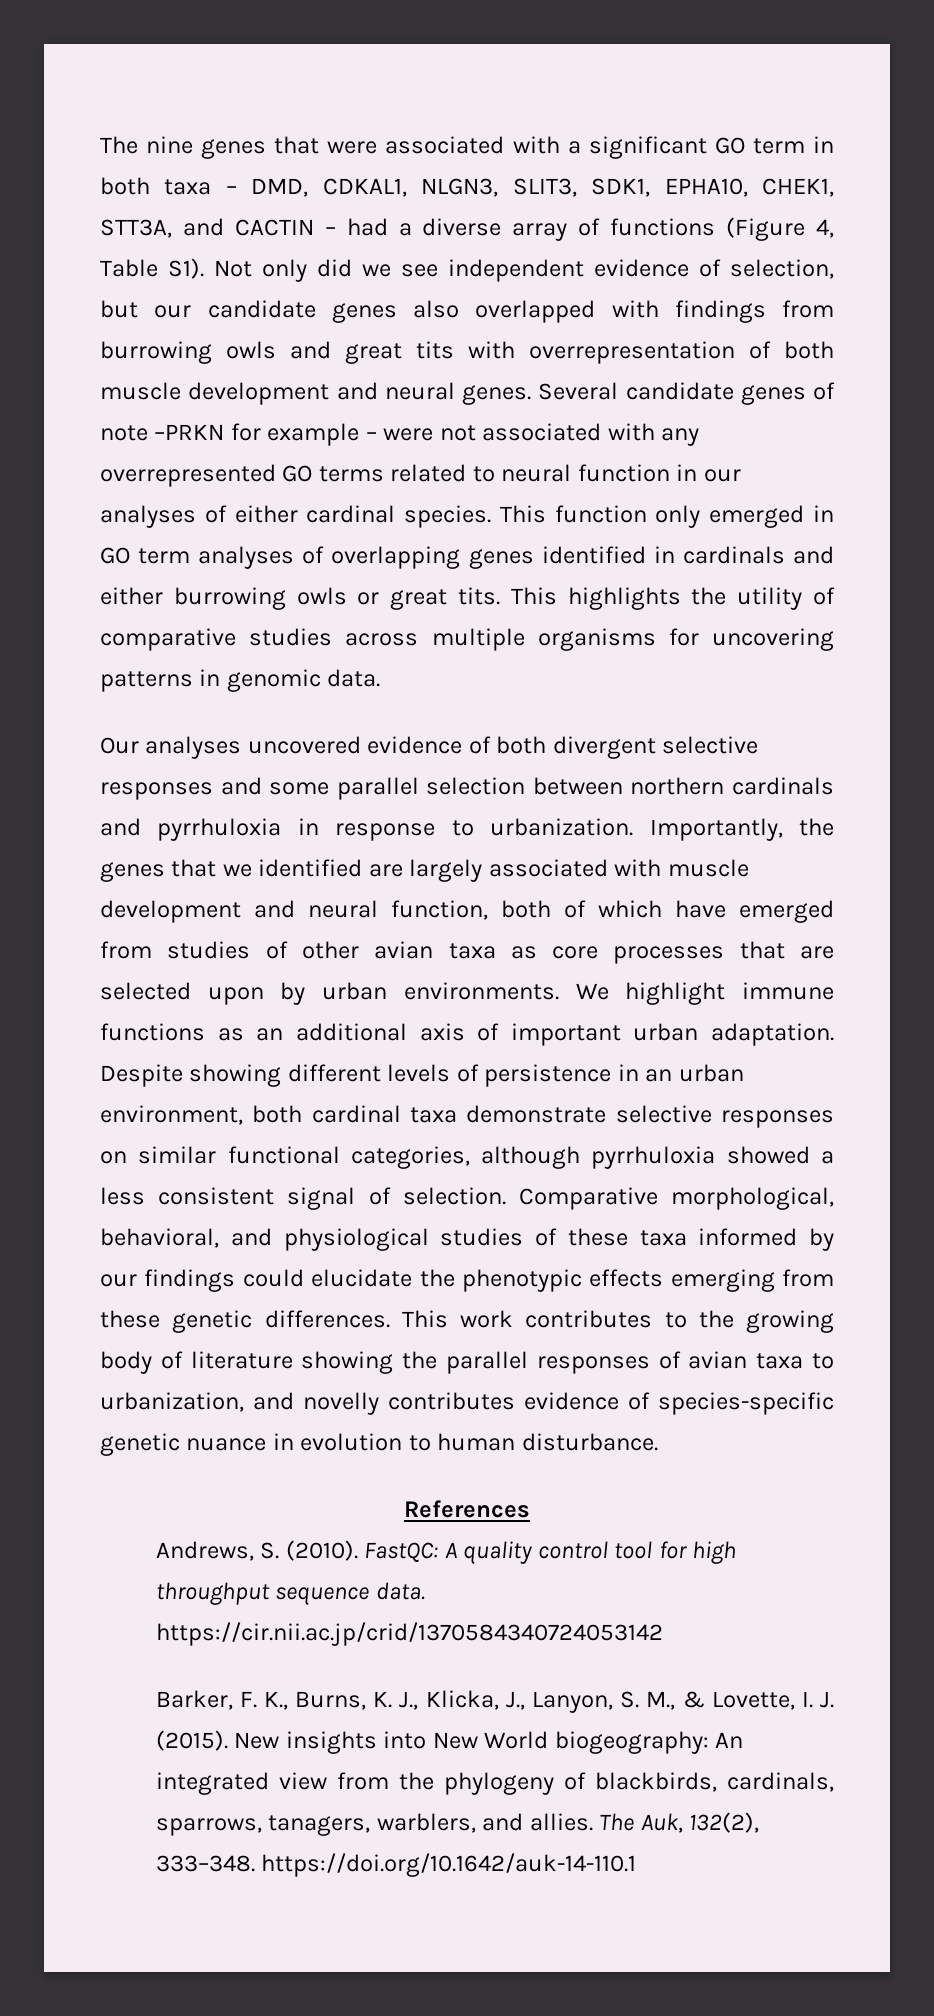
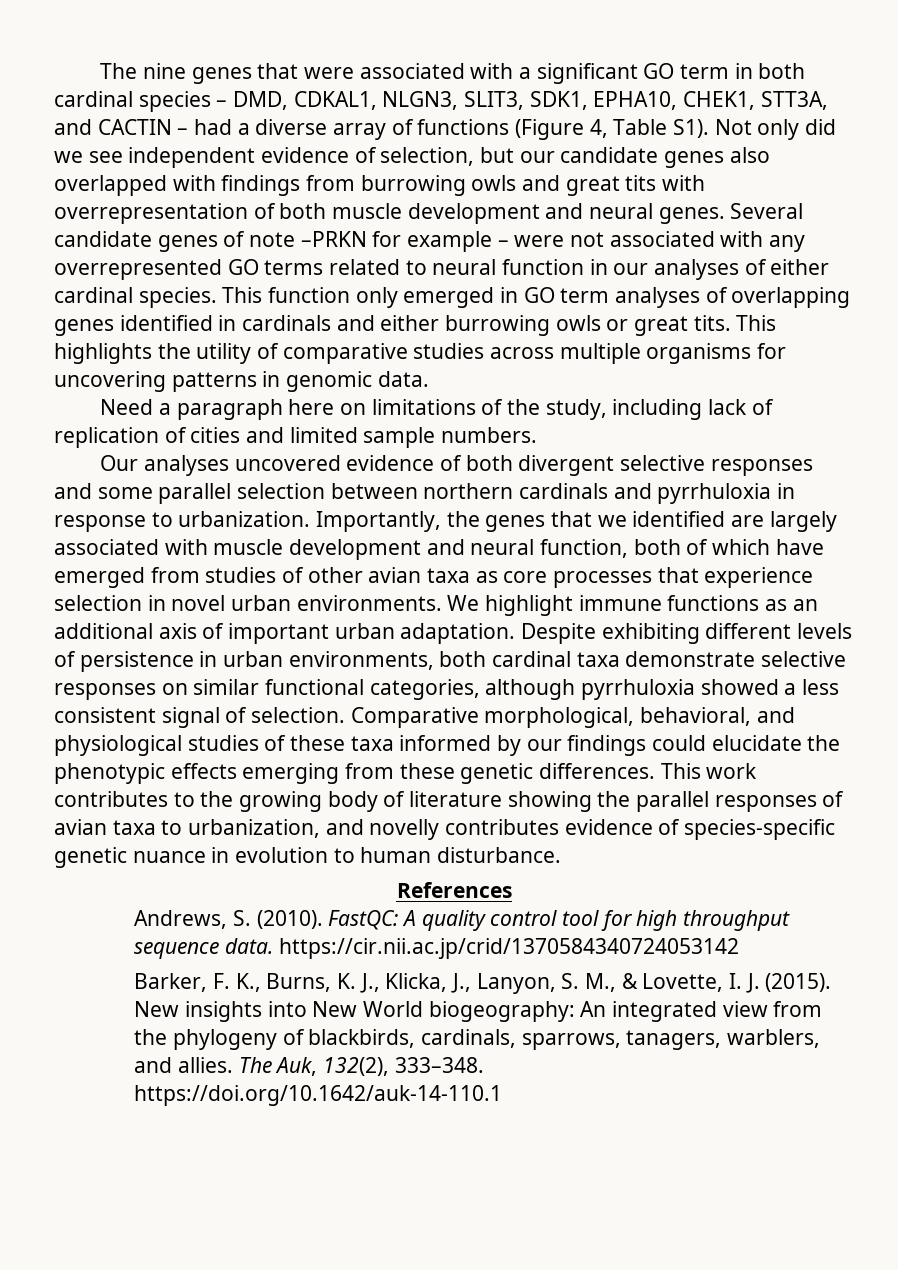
- The nine genes that were associated with a significant GO term in both taxa – DMD, CDKAL1, NLGN3, SLIT3, SDK1, EPHA10, CHEK1, STT3A, and CACTIN – had a diverse array of functions (Figure 4, Table S1). Not only did we see independent evidence of selection, but our candidate genes also overlapped with findings from burrowing owls and great tits with overrepresentation of both muscle development and neural genes.
+ The nine genes that were associated with a significant GO term in both cardinal species – DMD, CDKAL1, NLGN3, SLIT3, SDK1, EPHA10, CHEK1, STT3A, and CACTIN – had a diverse array of functions (Figure 4, Table S1). Not only did we see independent evidence of selection, but our candidate genes also overlapped with findings from burrowing owls and great tits with overrepresentation of both muscle development and neural genes.
+ Need a paragraph here on limitations of the study, including lack of replication of cities and limited sample numbers.
- Importantly, the genes that we identified are largely associated with muscle development and neural function, both of which have emerged from studies of other avian taxa as core processes that are selected upon by urban environments.
+ Importantly, the genes that we identified are largely associated with muscle development and neural function, both of which have emerged from studies of other avian taxa as core processes that experience selection in novel urban environments.
- Despite showing different levels of persistence in an urban environment, both cardinal taxa demonstrate selective responses on similar functional categories, although pyrrhuloxia showed a less consistent signal of selection.
+ Despite exhibiting different levels of persistence in urban environments, both cardinal taxa demonstrate selective responses on similar functional categories, although pyrrhuloxia showed a less consistent signal of selection.

